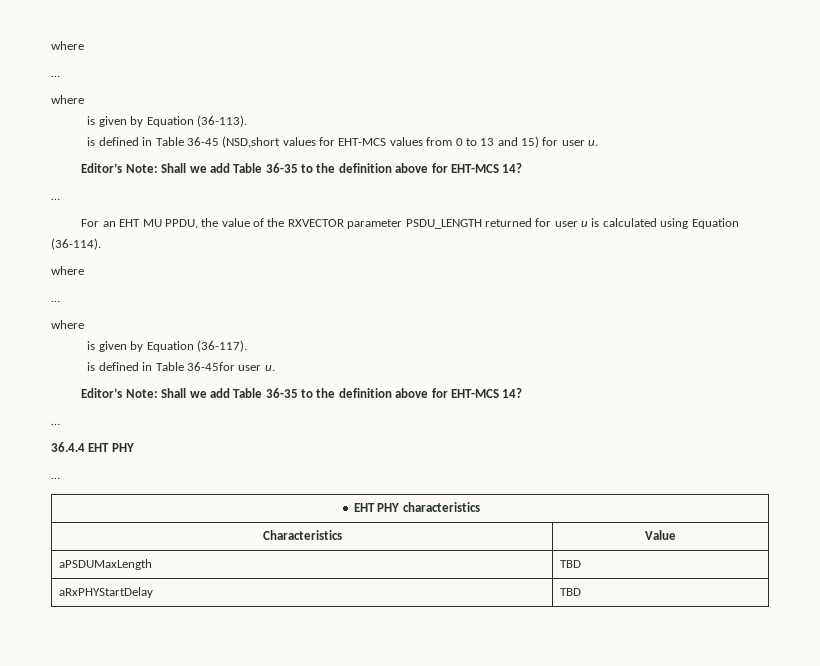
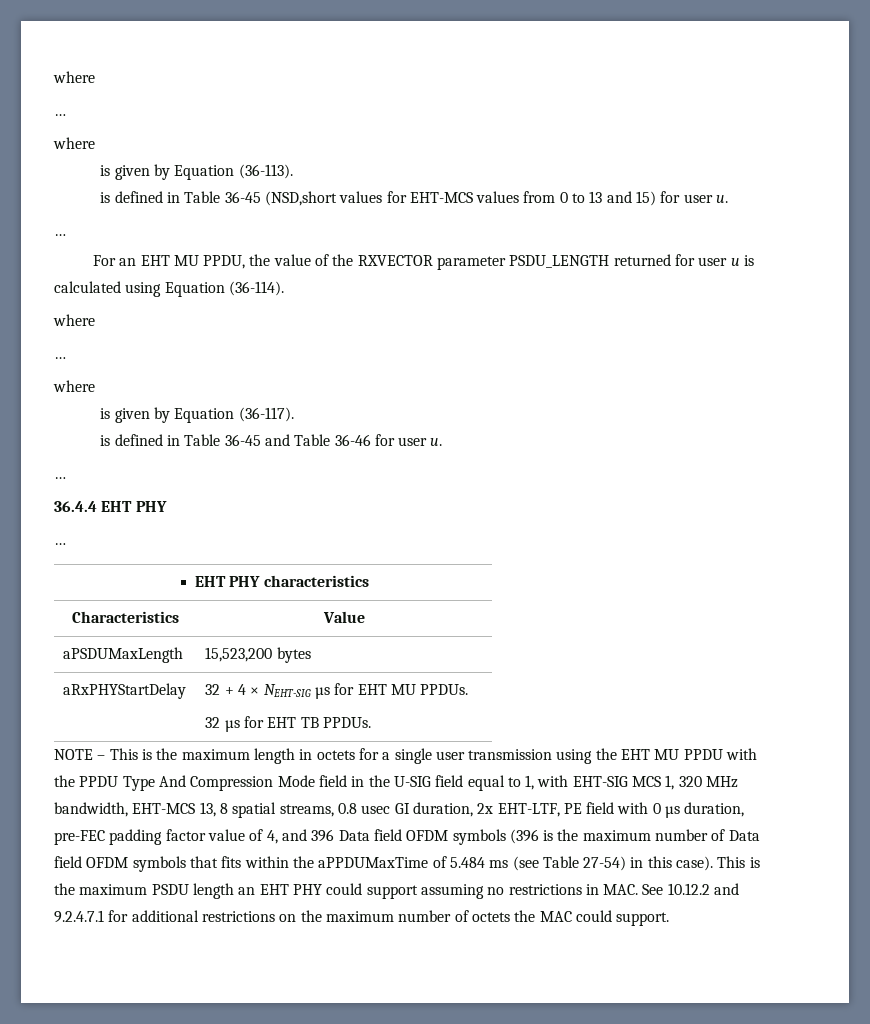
  is defined in Table 36-45 (NSD,short values for EHT-MCS values from 0 to 13 and 15) for user u.
- Editor’s Note: Shall we add Table 36-35 to the definition above for EHT-MCS 14?
- is defined in Table 36-45for user u.
- Editor’s Note: Shall we add Table 36-35 to the definition above for EHT-MCS 14?
+ is defined in Table 36-45 and Table 36-46 for user u.
- aPSDUMaxLength | TBD
+ aPSDUMaxLength | 15,523,200 bytes
- aRxPHYStartDelay | TBD
+ aRxPHYStartDelay | 32 + 4 × NEHT-SIG µs for EHT MU PPDUs.
+ 32 µs for EHT TB PPDUs.
+ NOTE – This is the maximum length in octets for a single user transmission using the EHT MU PPDU with the PPDU Type And Compression Mode field in the U-SIG field equal to 1, with EHT-SIG MCS 1, 320 MHz bandwidth, EHT-MCS 13, 8 spatial streams, 0.8 usec GI duration, 2x EHT-LTF, PE field with 0 µs duration, pre-FEC padding factor value of 4, and 396 Data field OFDM symbols (396 is the maximum number of Data field OFDM symbols that fits within the aPPDUMaxTime of 5.484 ms (see Table 27-54) in this case). This is the maximum PSDU length an EHT PHY could support assuming no restrictions in MAC. See 10.12.2 and 9.2.4.7.1 for additional restrictions on the maximum number of octets the MAC could support.

